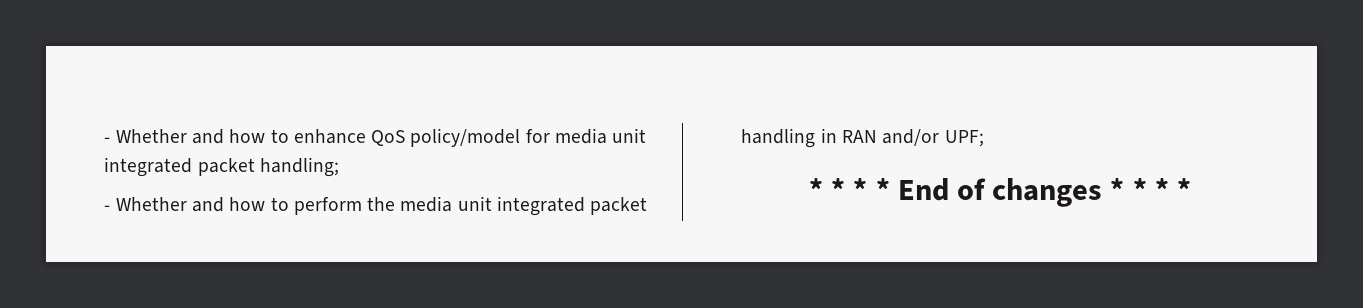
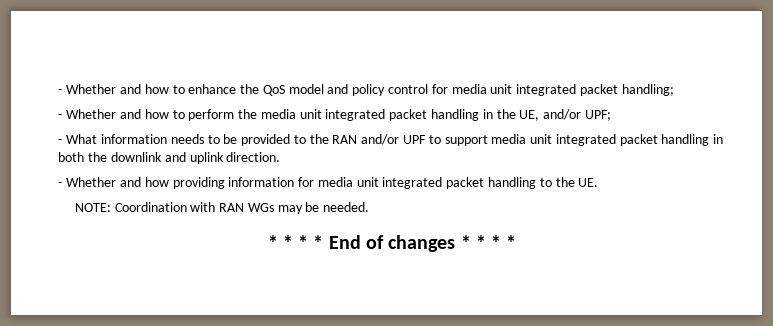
- - Whether and how to enhance QoS policy/model for media unit integrated packet handling;
+ - Whether and how to enhance the QoS model and policy control for media unit integrated packet handling;
- - Whether and how to perform the media unit integrated packet handling in RAN and/or UPF;
+ - Whether and how to perform the media unit integrated packet handling in the UE, and/or UPF;
+ - What information needs to be provided to the RAN and/or UPF to support media unit integrated packet handling in both the downlink and uplink direction.
+ - Whether and how providing information for media unit integrated packet handling to the UE.
+ NOTE: Coordination with RAN WGs may be needed.

